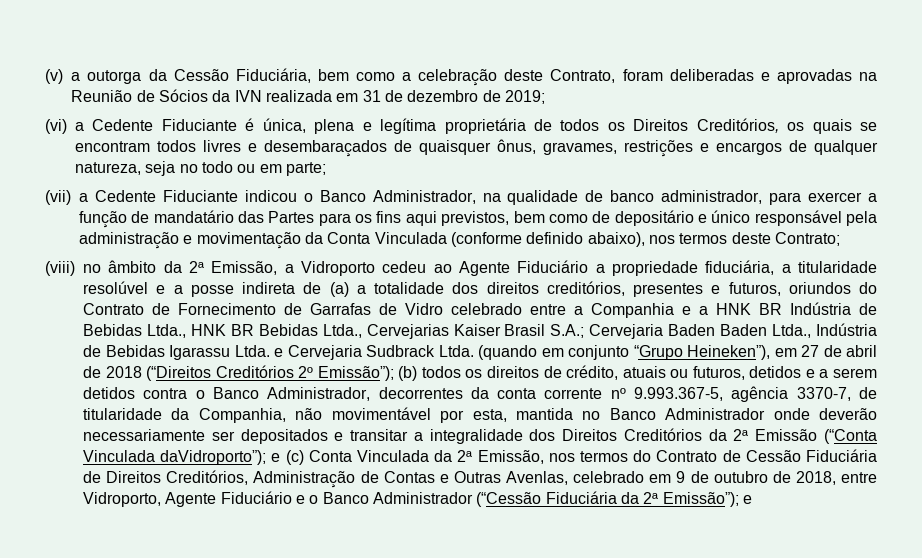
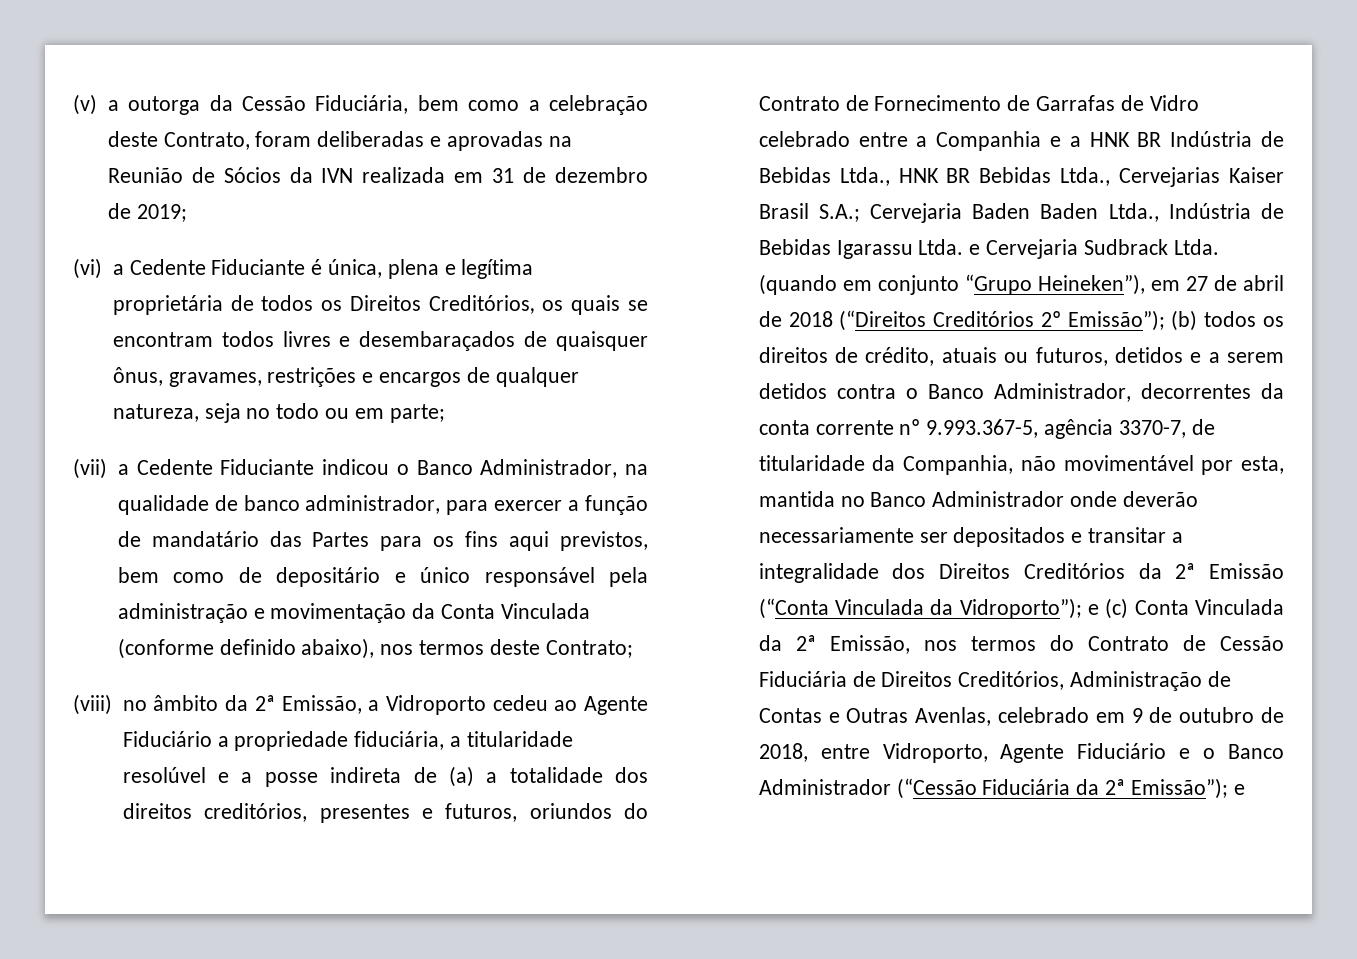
- (b) todos os direitos de crédito, atuais ou futuros, detidos e a serem detidos contra o Banco Administrador, decorrentes da conta corrente nº 9.993.367-5, agência 3370-7, de titularidade da Companhia, não movimentável por esta, mantida no Banco Administrador onde deverão necessariamente ser depositados e transitar a integralidade dos Direitos Creditórios da 2ª Emissão (“Conta Vinculada daVidroporto”);
+ (b) todos os direitos de crédito, atuais ou futuros, detidos e a serem detidos contra o Banco Administrador, decorrentes da conta corrente nº 9.993.367-5, agência 3370-7, de titularidade da Companhia, não movimentável por esta, mantida no Banco Administrador onde deverão necessariamente ser depositados e transitar a integralidade dos Direitos Creditórios da 2ª Emissão (“Conta Vinculada da Vidroporto”);

